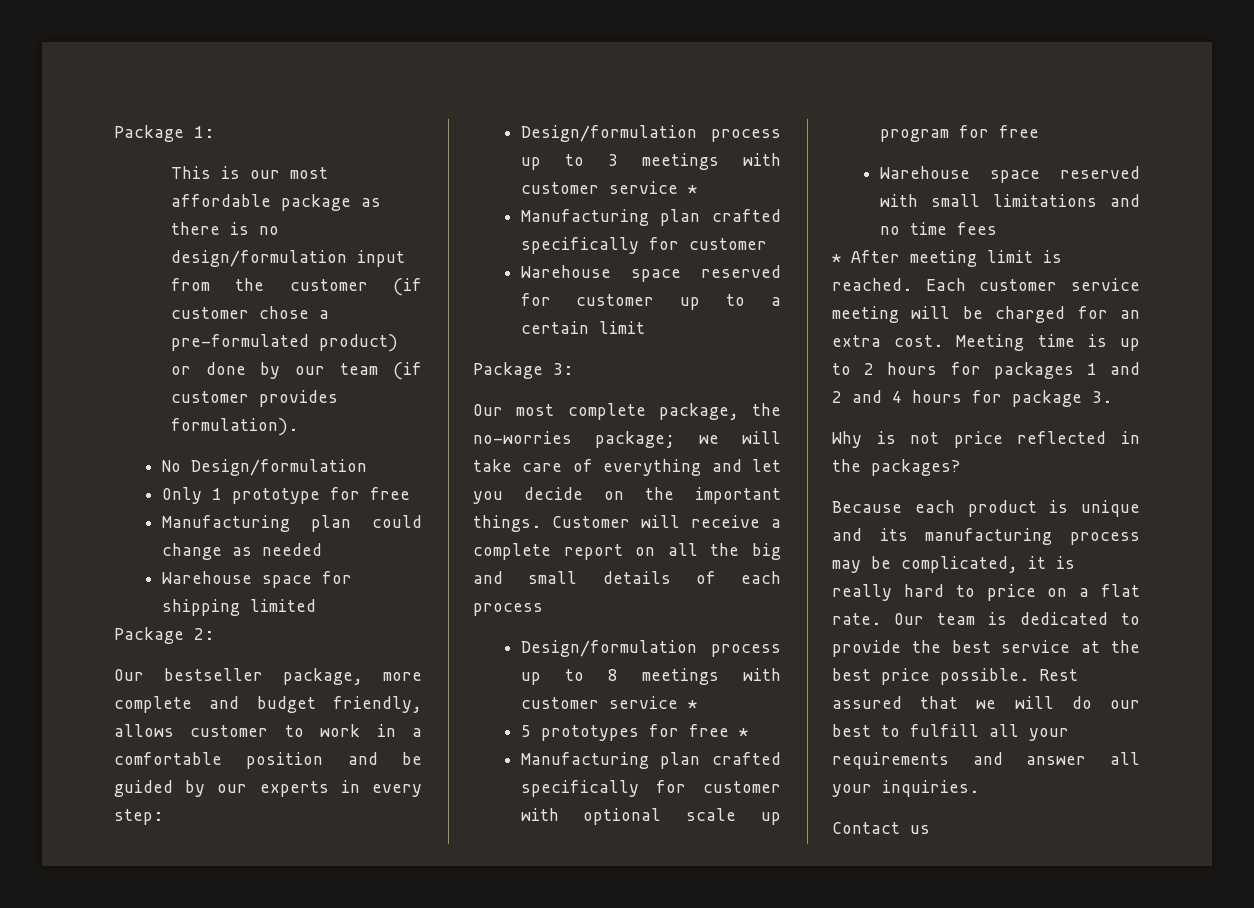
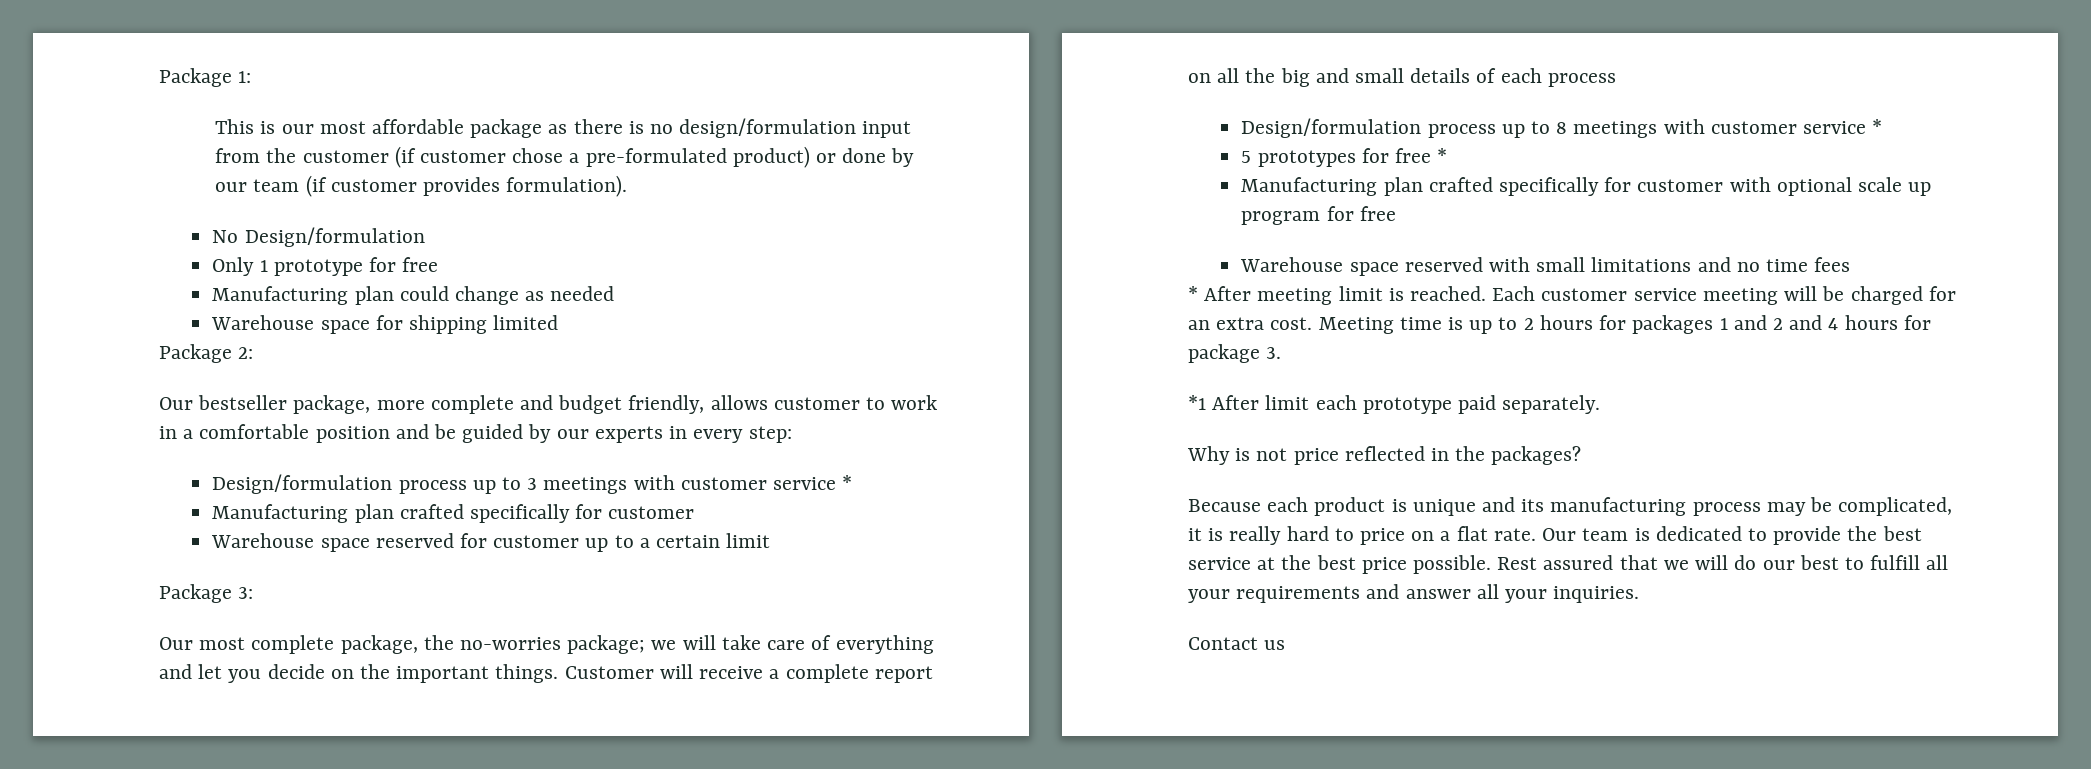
+ *1 After limit each prototype paid separately.

